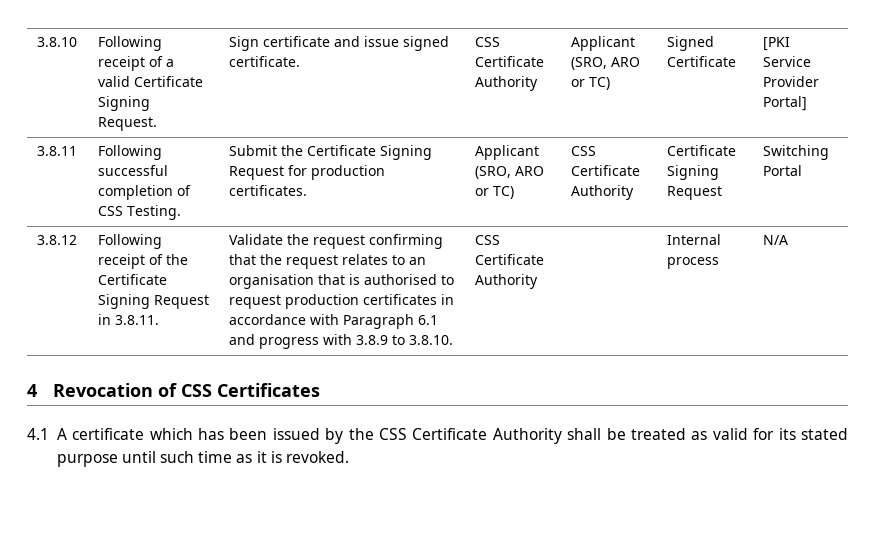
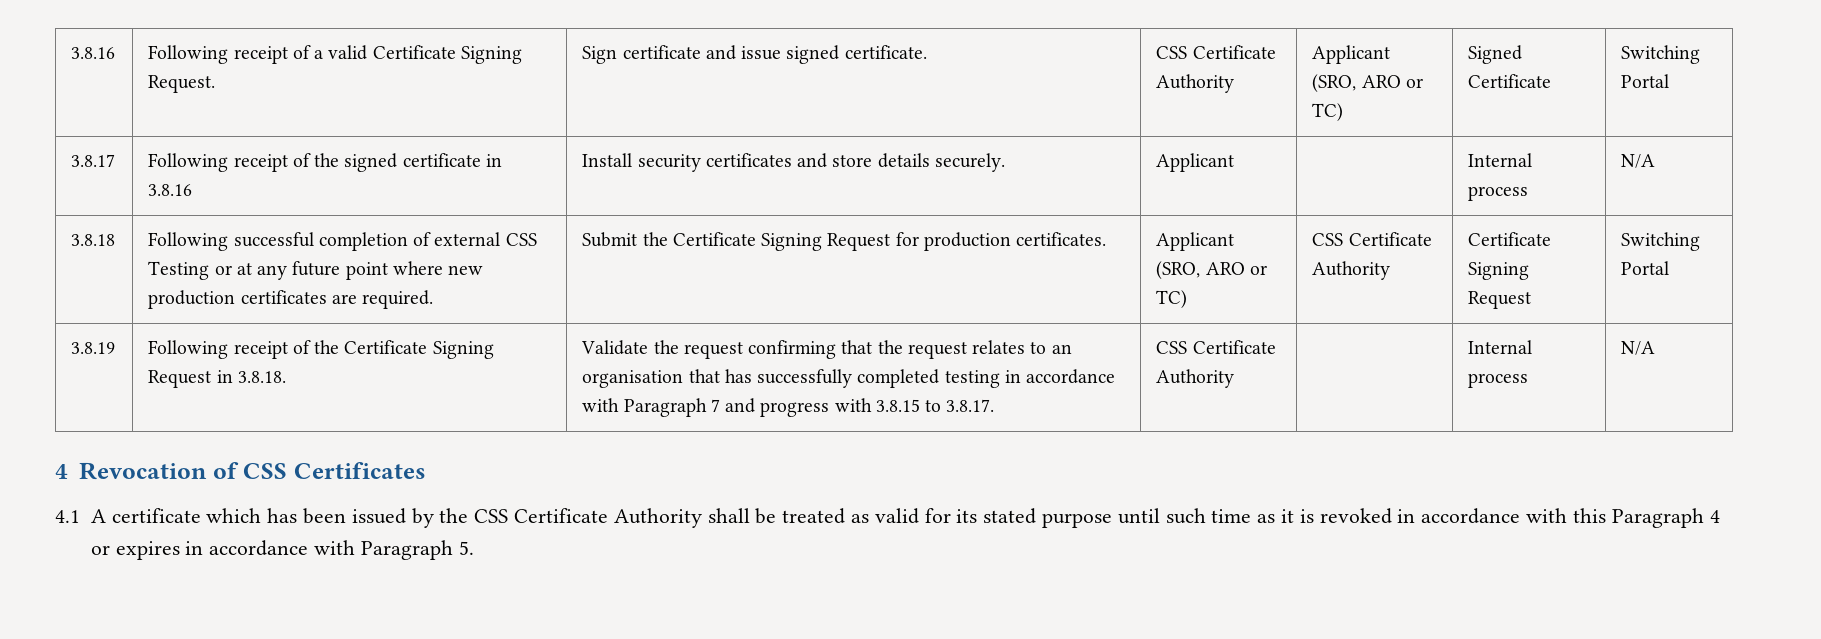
- 3.8.10 | Following receipt of a valid Certificate Signing Request. | Sign certificate and issue signed certificate. | CSS Certificate Authority | Applicant (SRO, ARO or TC) | Signed Certificate | [PKI Service Provider Portal]
- 3.8.11 | Following successful completion of CSS Testing. | Submit the Certificate Signing Request for production certificates. | Applicant (SRO, ARO or TC) | CSS Certificate Authority | Certificate Signing Request | Switching Portal
+ 3.8.16 | Following receipt of a valid Certificate Signing Request. | Sign certificate and issue signed certificate. | CSS Certificate Authority | Applicant (SRO, ARO or TC) | Signed Certificate | Switching Portal
+ 3.8.17 | Following receipt of the signed certificate in 3.8.16 | Install security certificates and store details securely. | Applicant | | Internal process | N/A
+ 3.8.18 | Following successful completion of external CSS Testing or at any future point where new production certificates are required. | Submit the Certificate Signing Request for production certificates. | Applicant (SRO, ARO or TC) | CSS Certificate Authority | Certificate Signing Request | Switching Portal
- 3.8.12
+ 3.8.19
- Following receipt of the Certificate Signing Request in 3.8.11.
+ Following receipt of the Certificate Signing Request in 3.8.18.
- Validate the request confirming that the request relates to an organisation that is authorised to request production certificates in accordance with Paragraph 6.1 and progress with 3.8.9 to 3.8.10.
+ Validate the request confirming that the request relates to an organisation that has successfully completed testing in accordance with Paragraph 7 and progress with 3.8.15 to 3.8.17.
- 4.1 A certificate which has been issued by the CSS Certificate Authority shall be treated as valid for its stated purpose until such time as it is revoked.
+ 4.1 A certificate which has been issued by the CSS Certificate Authority shall be treated as valid for its stated purpose until such time as it is revoked in accordance with this Paragraph 4 or expires in accordance with Paragraph 5.

